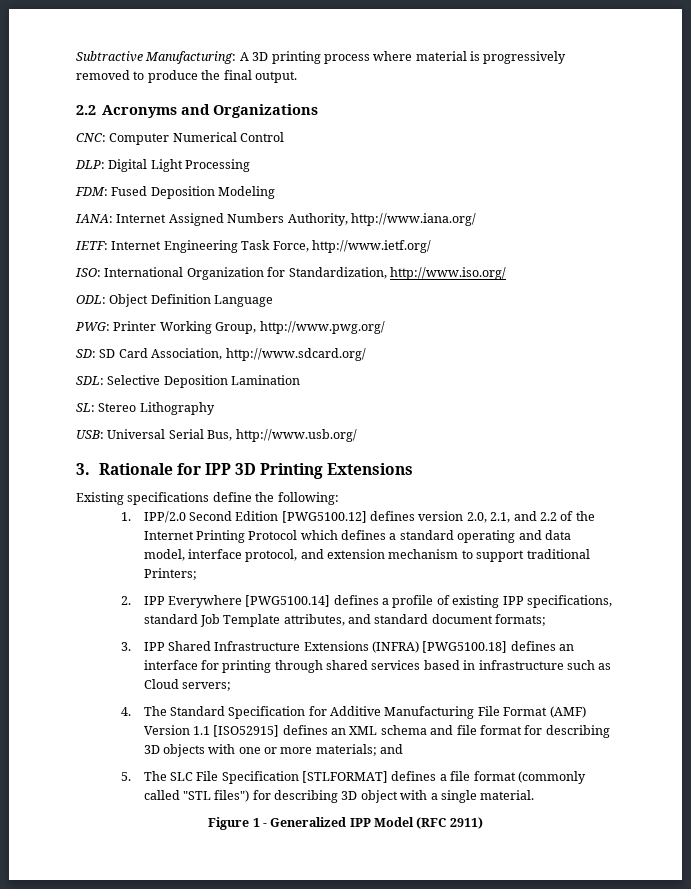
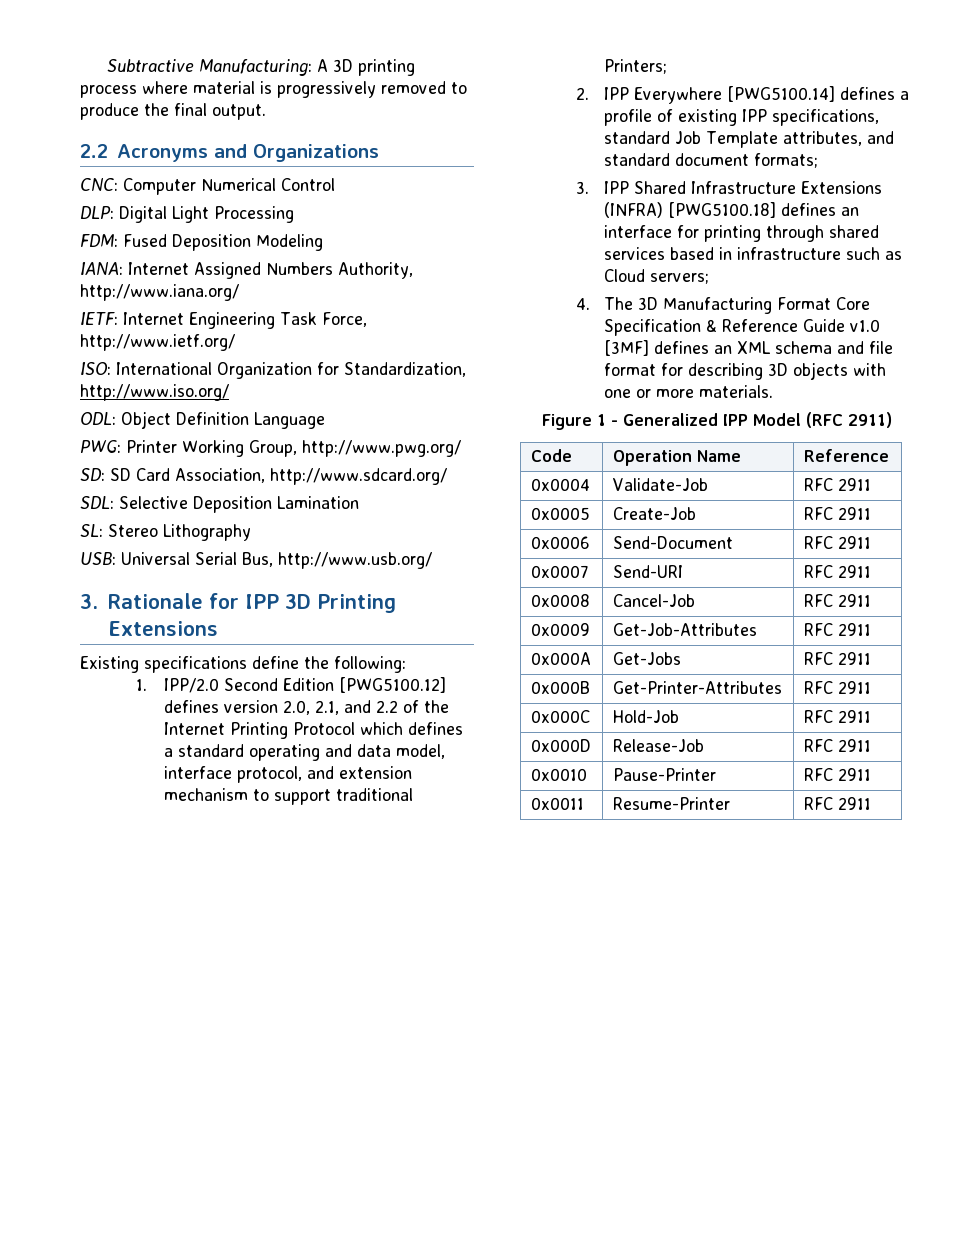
- 4. The Standard Specification for Additive Manufacturing File Format (AMF) Version 1.1 [ISO52915] defines an XML schema and file format for describing 3D objects with one or more materials; and
- 5. The SLC File Specification [STLFORMAT] defines a file format (commonly called "STL files") for describing 3D object with a single material.
+ 4. The 3D Manufacturing Format Core Specification & Reference Guide v1.0 [3MF] defines an XML schema and file format for describing 3D objects with one or more materials.
+ Code | Operation Name | Reference
+ 0x0004 | Validate-Job | RFC 2911
+ 0x0005 | Create-Job | RFC 2911
+ 0x0006 | Send-Document | RFC 2911
+ 0x0007 | Send-URI | RFC 2911
+ 0x0008 | Cancel-Job | RFC 2911
+ 0x0009 | Get-Job-Attributes | RFC 2911
+ 0x000A | Get-Jobs | RFC 2911
+ 0x000B | Get-Printer-Attributes | RFC 2911
+ 0x000C | Hold-Job | RFC 2911
+ 0x000D | Release-Job | RFC 2911
+ 0x0010 | Pause-Printer | RFC 2911
+ 0x0011 | Resume-Printer | RFC 2911

